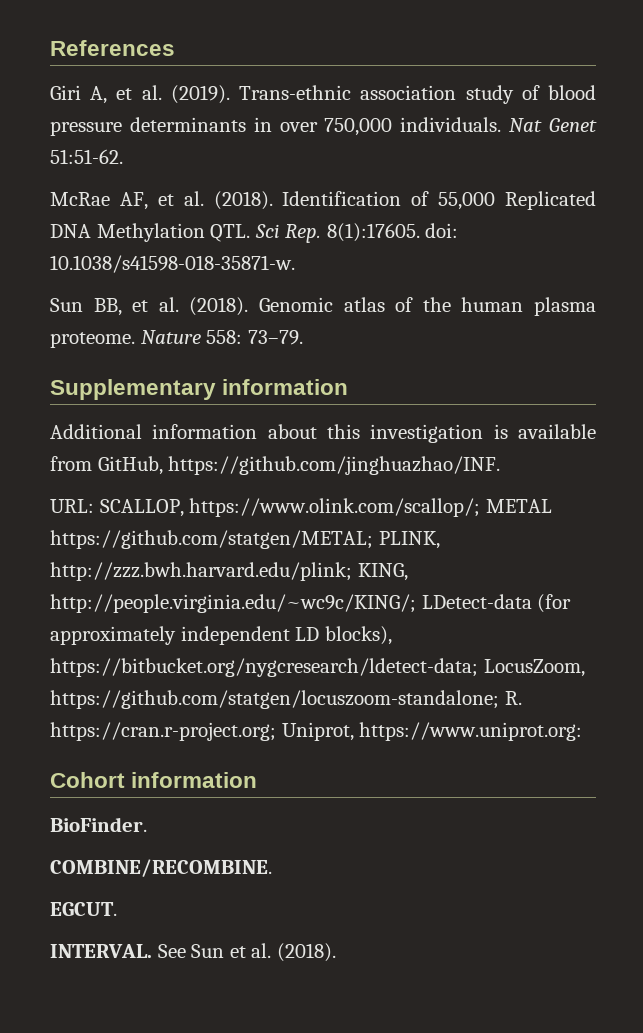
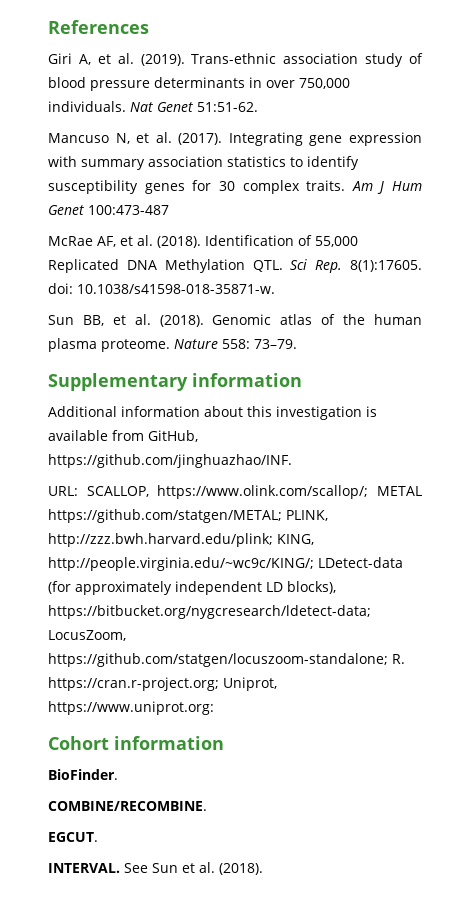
+ Mancuso N, et al. (2017). Integrating gene expression with summary association statistics to identify susceptibility genes for 30 complex traits. Am J Hum Genet 100:473-487

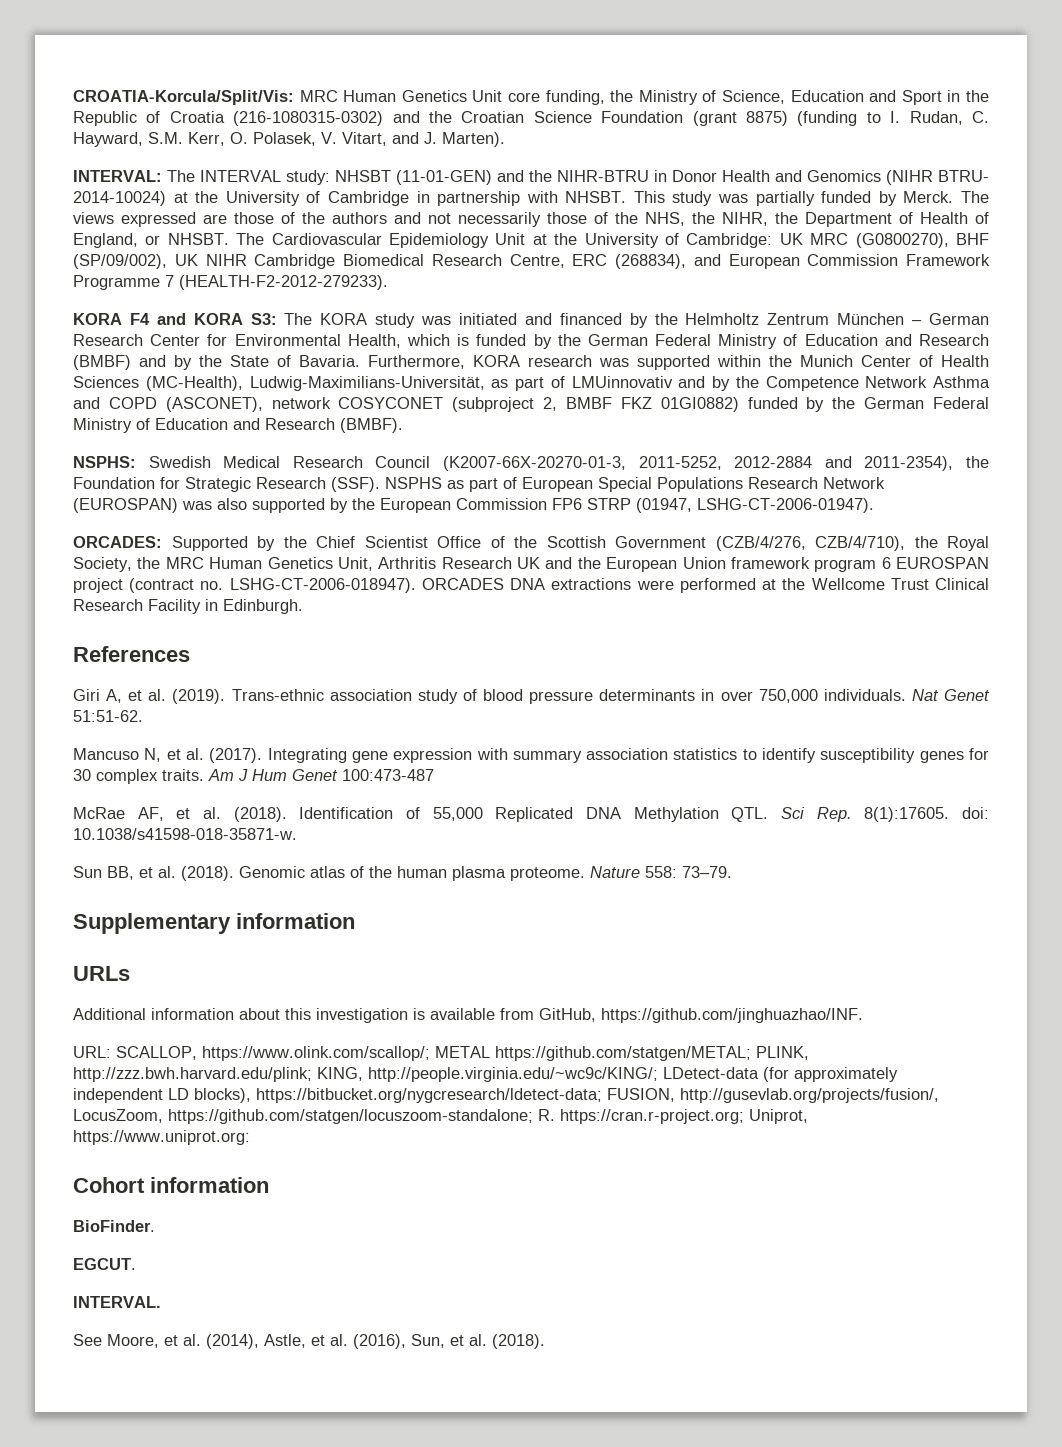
+ CROATIA-Korcula/Split/Vis: MRC Human Genetics Unit core funding, the Ministry of Science, Education and Sport in the Republic of Croatia (216-1080315-0302) and the Croatian Science Foundation (grant 8875) (funding to I. Rudan, C. Hayward, S.M. Kerr, O. Polasek, V. Vitart, and J. Marten).
+ INTERVAL: The INTERVAL study: NHSBT (11-01-GEN) and the NIHR-BTRU in Donor Health and Genomics (NIHR BTRU- 2014-10024) at the University of Cambridge in partnership with NHSBT. This study was partially funded by Merck. The views expressed are those of the authors and not necessarily those of the NHS, the NIHR, the Department of Health of England, or NHSBT. The Cardiovascular Epidemiology Unit at the University of Cambridge: UK MRC (G0800270), BHF (SP/09/002), UK NIHR Cambridge Biomedical Research Centre, ERC (268834), and European Commission Framework Programme 7 (HEALTH-F2-2012-279233).
+ KORA F4 and KORA S3: The KORA study was initiated and financed by the Helmholtz Zentrum München – German Research Center for Environmental Health, which is funded by the German Federal Ministry of Education and Research (BMBF) and by the State of Bavaria. Furthermore, KORA research was supported within the Munich Center of Health Sciences (MC-Health), Ludwig-Maximilians-Universität, as part of LMUinnovativ and by the Competence Network Asthma and COPD (ASCONET), network COSYCONET (subproject 2, BMBF FKZ 01GI0882) funded by the German Federal Ministry of Education and Research (BMBF).
+ NSPHS: Swedish Medical Research Council (K2007-66X-20270-01-3, 2011-5252, 2012-2884 and 2011-2354), the Foundation for Strategic Research (SSF). NSPHS as part of European Special Populations Research Network (EUROSPAN) was also supported by the European Commission FP6 STRP (01947, LSHG-CT-2006-01947).
+ ORCADES: Supported by the Chief Scientist Office of the Scottish Government (CZB/4/276, CZB/4/710), the Royal Society, the MRC Human Genetics Unit, Arthritis Research UK and the European Union framework program 6 EUROSPAN project (contract no. LSHG-CT-2006-018947). ORCADES DNA extractions were performed at the Wellcome Trust Clinical Research Facility in Edinburgh.
+ URLs
- URL: SCALLOP, https://www.olink.com/scallop/; METAL https://github.com/statgen/METAL; PLINK, http://zzz.bwh.harvard.edu/plink; KING, http://people.virginia.edu/~wc9c/KING/; LDetect-data (for approximately independent LD blocks), https://bitbucket.org/nygcresearch/ldetect-data; LocusZoom, https://github.com/statgen/locuszoom-standalone; R. https://cran.r-project.org; Uniprot, https://www.uniprot.org:
+ URL: SCALLOP, https://www.olink.com/scallop/; METAL https://github.com/statgen/METAL; PLINK, http://zzz.bwh.harvard.edu/plink; KING, http://people.virginia.edu/~wc9c/KING/; LDetect-data (for approximately independent LD blocks), https://bitbucket.org/nygcresearch/ldetect-data; FUSION, http://gusevlab.org/projects/fusion/, LocusZoom, https://github.com/statgen/locuszoom-standalone; R. https://cran.r-project.org; Uniprot, https://www.uniprot.org:
- COMBINE/RECOMBINE.
- INTERVAL. See Sun et al. (2018).
+ INTERVAL.
+ See Moore, et al. (2014), Astle, et al. (2016), Sun, et al. (2018).

